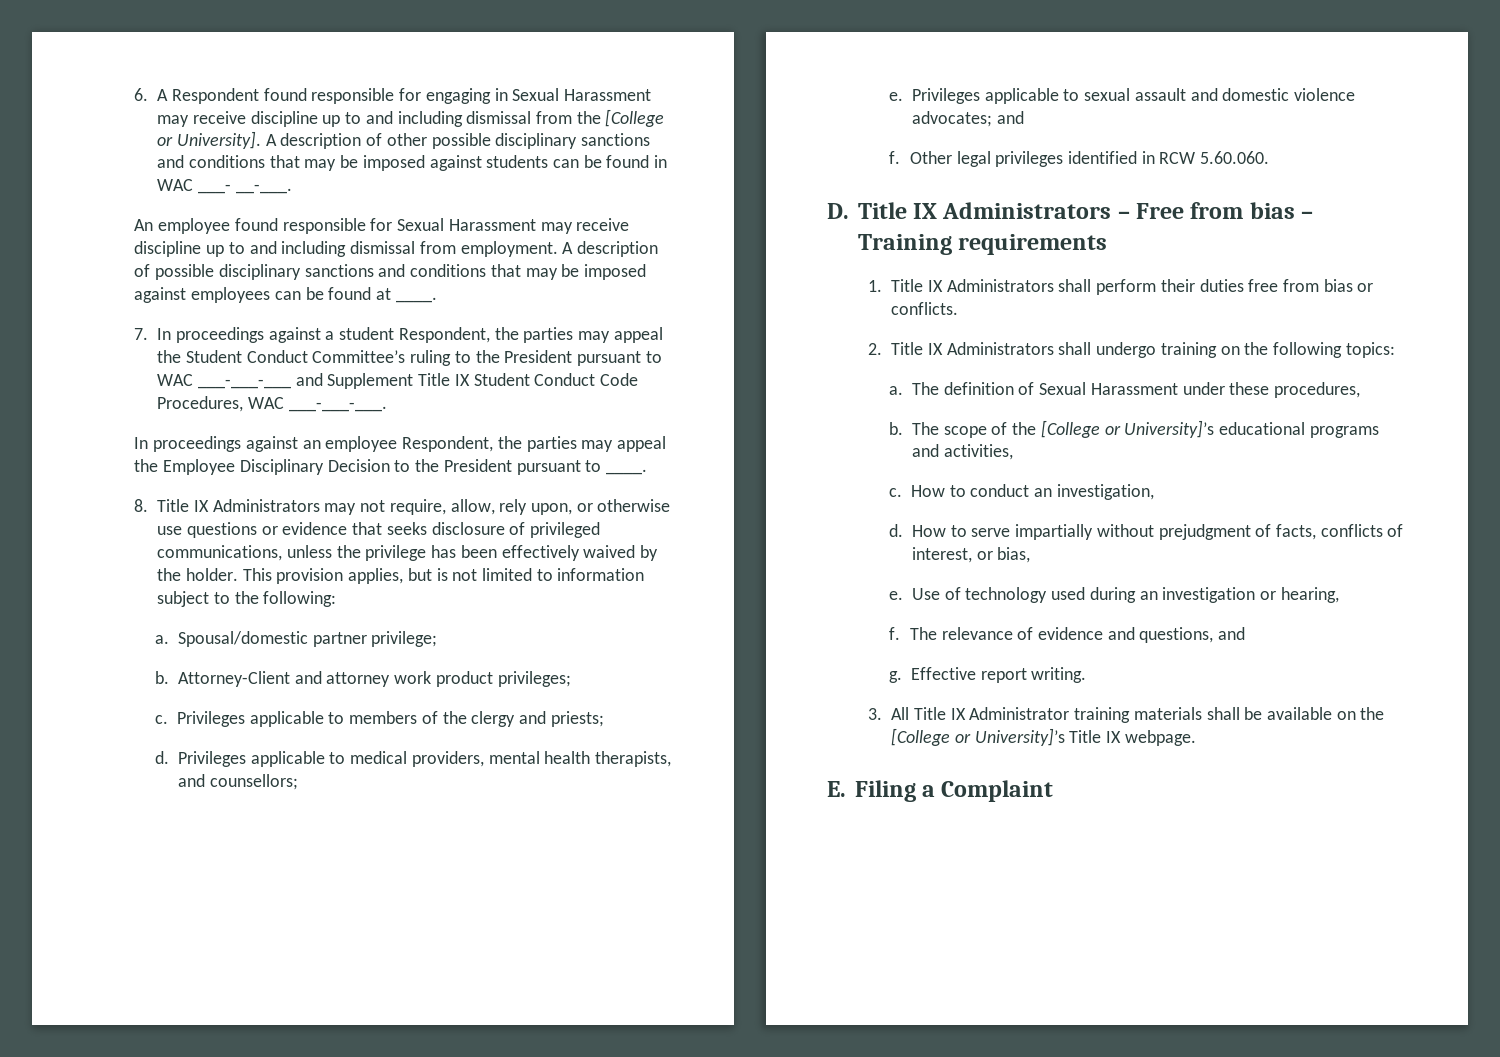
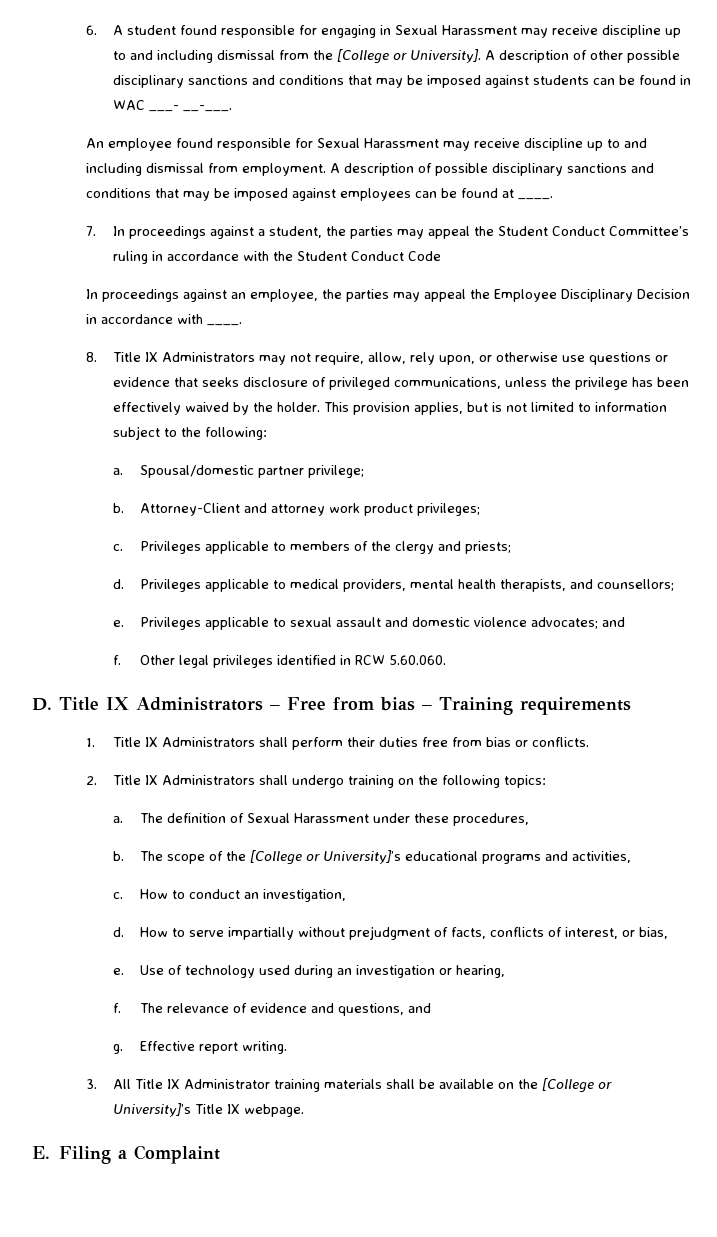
- 6. A Respondent found responsible for engaging in Sexual Harassment may receive discipline up to and including dismissal from the [College or University].
+ 6. A student found responsible for engaging in Sexual Harassment may receive discipline up to and including dismissal from the [College or University].
- 7. In proceedings against a student Respondent, the parties may appeal the Student Conduct Committee’s ruling to the President pursuant to WAC ___-___-___ and Supplement Title IX Student Conduct Code Procedures, WAC ___-___-___.
+ 7. In proceedings against a student, the parties may appeal the Student Conduct Committee’s ruling in accordance with the Student Conduct Code
- In proceedings against an employee Respondent, the parties may appeal the Employee Disciplinary Decision to the President pursuant to ____.
+ In proceedings against an employee, the parties may appeal the Employee Disciplinary Decision in accordance with ____.

